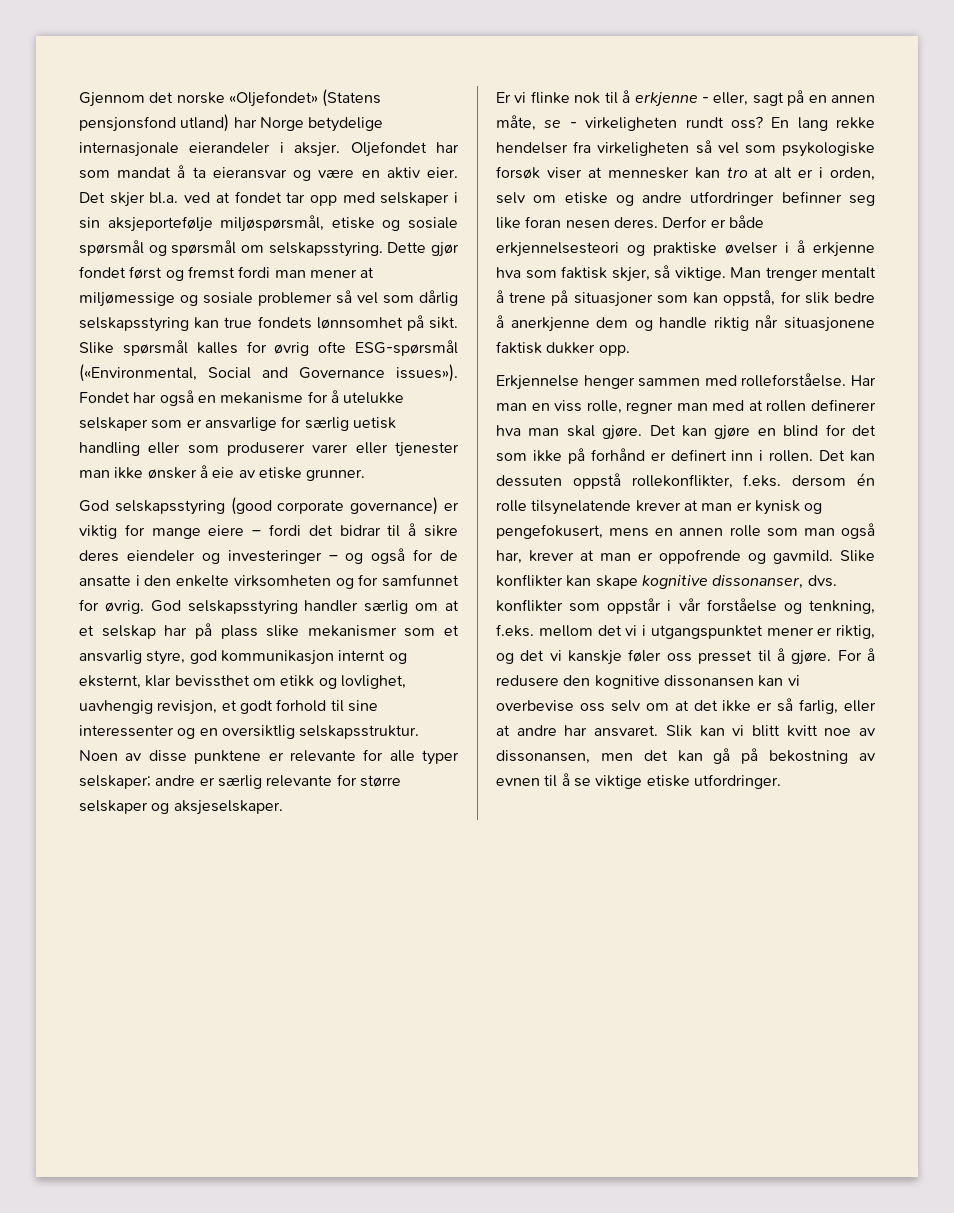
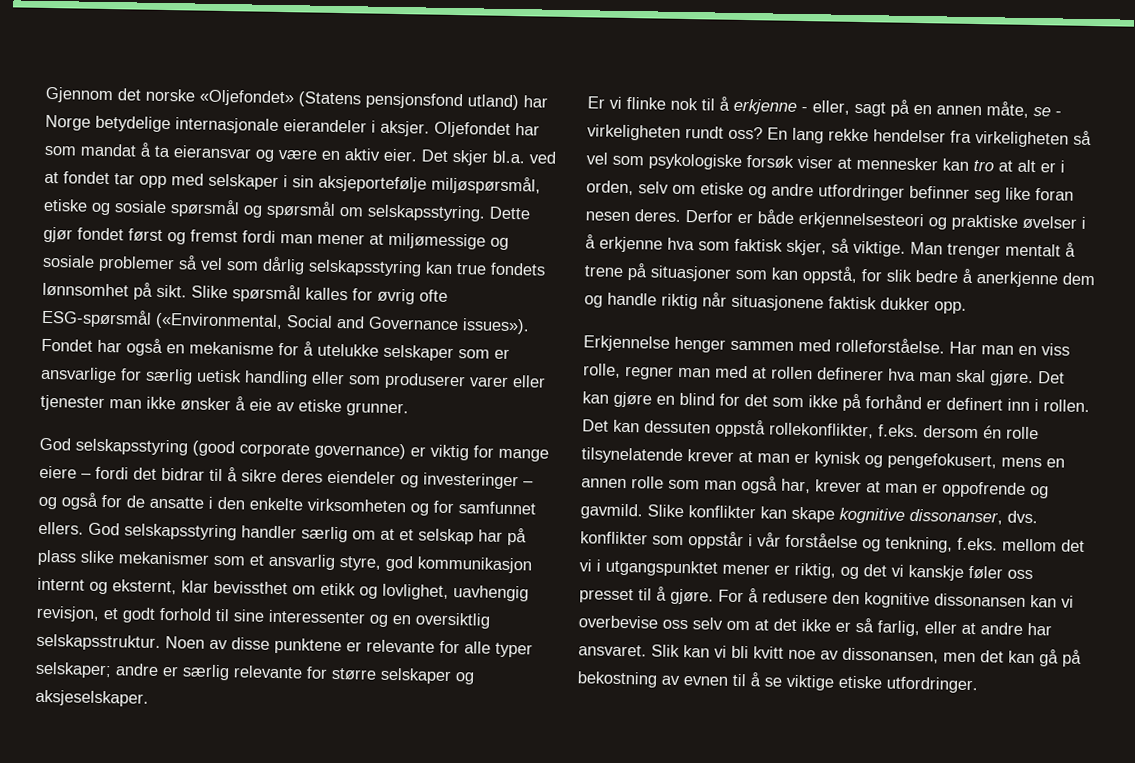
- God selskapsstyring (good corporate governance) er viktig for mange eiere – fordi det bidrar til å sikre deres eiendeler og investeringer – og også for de ansatte i den enkelte virksomheten og for samfunnet for øvrig.
+ God selskapsstyring (good corporate governance) er viktig for mange eiere – fordi det bidrar til å sikre deres eiendeler og investeringer – og også for de ansatte i den enkelte virksomheten og for samfunnet ellers.
- Slik kan vi blitt kvitt noe av dissonansen, men det kan gå på bekostning av evnen til å se viktige etiske utfordringer.
+ Slik kan vi bli kvitt noe av dissonansen, men det kan gå på bekostning av evnen til å se viktige etiske utfordringer.

